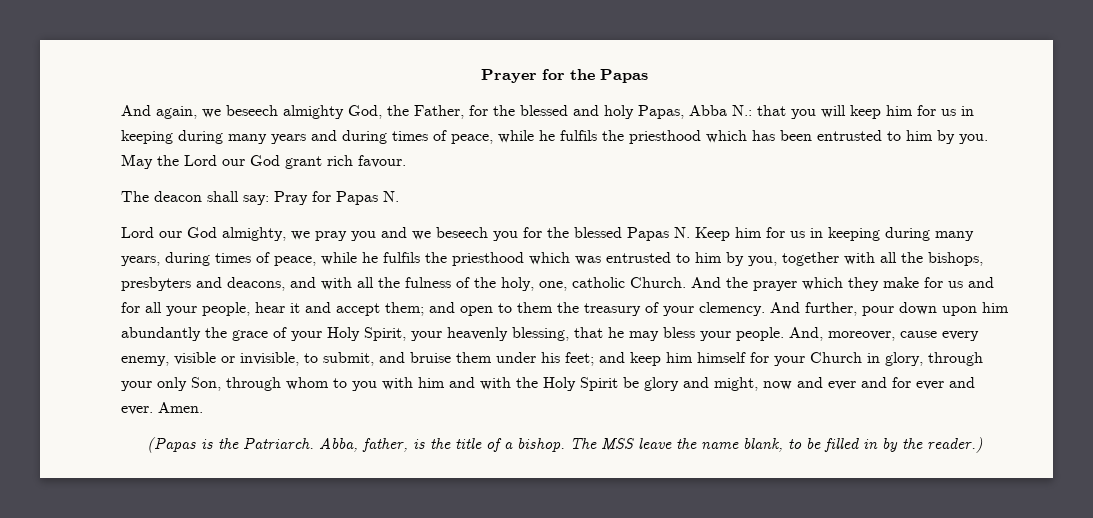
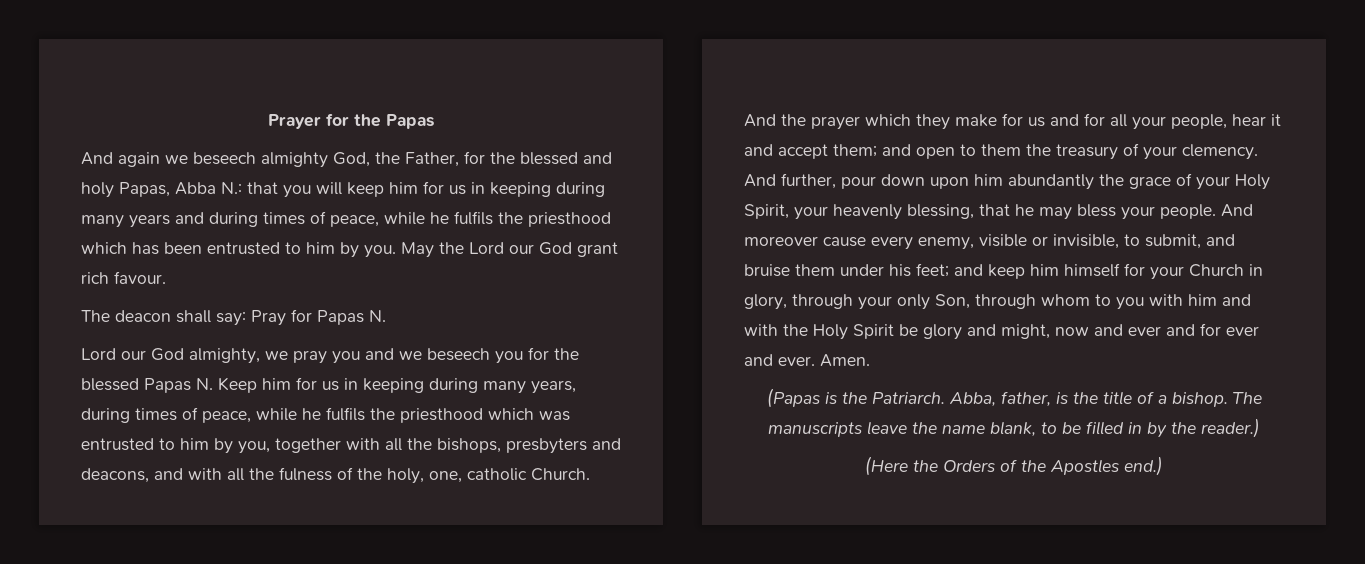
- And again, we beseech almighty God, the Father, for the blessed and holy Papas, Abba N.: that you will keep him for us in keeping during many years and during times of peace, while he fulfils the priesthood which has been entrusted to him by you.
+ And again we beseech almighty God, the Father, for the blessed and holy Papas, Abba N.: that you will keep him for us in keeping during many years and during times of peace, while he fulfils the priesthood which has been entrusted to him by you.
- And, moreover, cause every enemy, visible or invisible, to submit, and bruise them under his feet; and keep him himself for your Church in glory, through your only Son, through whom to you with him and with the Holy Spirit be glory and might, now and ever and for ever and ever.
+ And moreover cause every enemy, visible or invisible, to submit, and bruise them under his feet; and keep him himself for your Church in glory, through your only Son, through whom to you with him and with the Holy Spirit be glory and might, now and ever and for ever and ever.
- The MSS leave the name blank, to be filled in by the reader.)
+ The manuscripts leave the name blank, to be filled in by the reader.)
+ (Here the Orders of the Apostles end.)

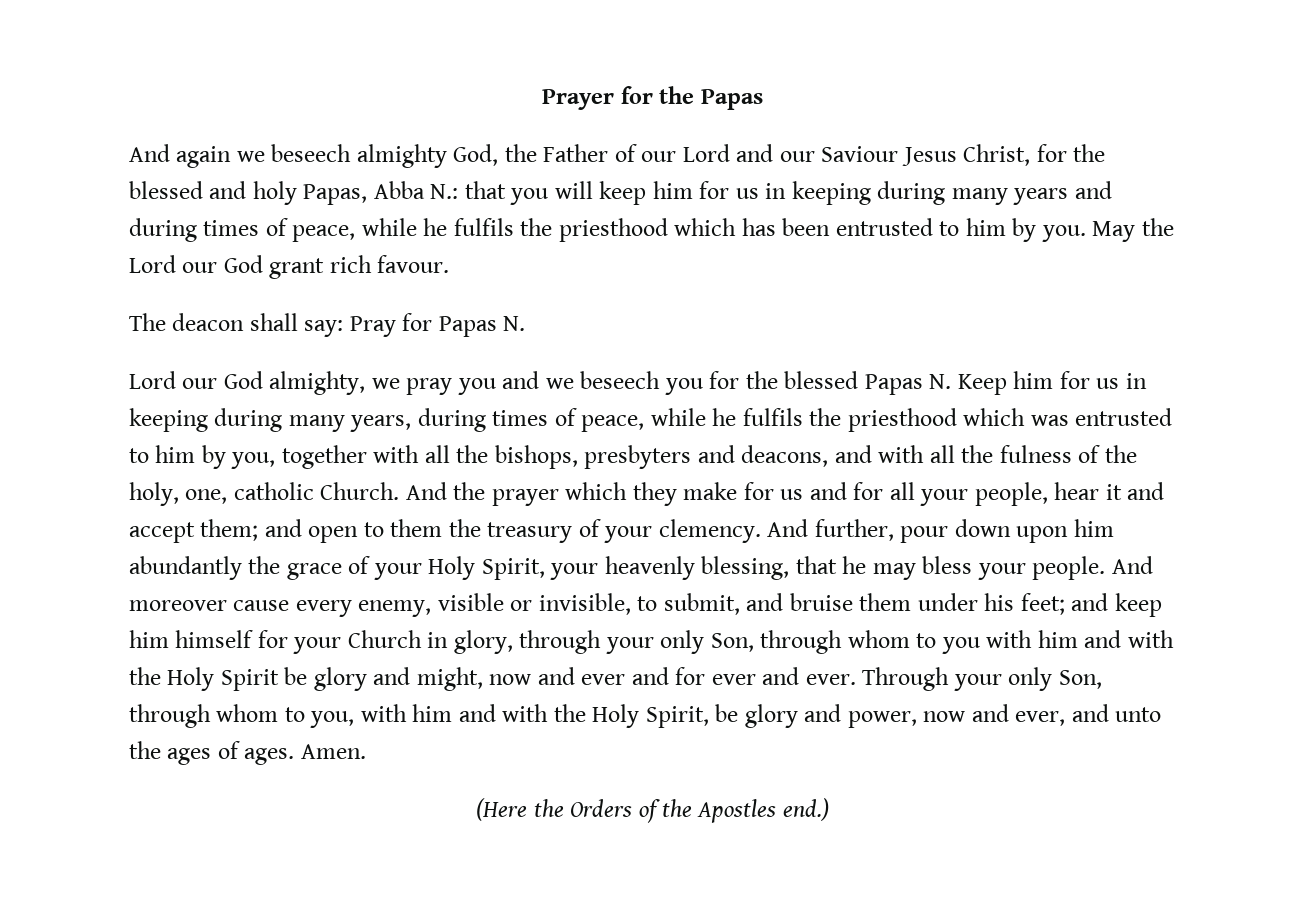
- And again we beseech almighty God, the Father, for the blessed and holy Papas, Abba N.: that you will keep him for us in keeping during many years and during times of peace, while he fulfils the priesthood which has been entrusted to him by you.
+ And again we beseech almighty God, the Father of our Lord and our Saviour Jesus Christ, for the blessed and holy Papas, Abba N.: that you will keep him for us in keeping during many years and during times of peace, while he fulfils the priesthood which has been entrusted to him by you.
- Amen.
- (Papas is the Patriarch. Abba, father, is the title of a bishop. The manuscripts leave the name blank, to be filled in by the reader.)
+ Through your only Son, through whom to you, with him and with the Holy Spirit, be glory and power, now and ever, and unto the ages of ages. Amen.

